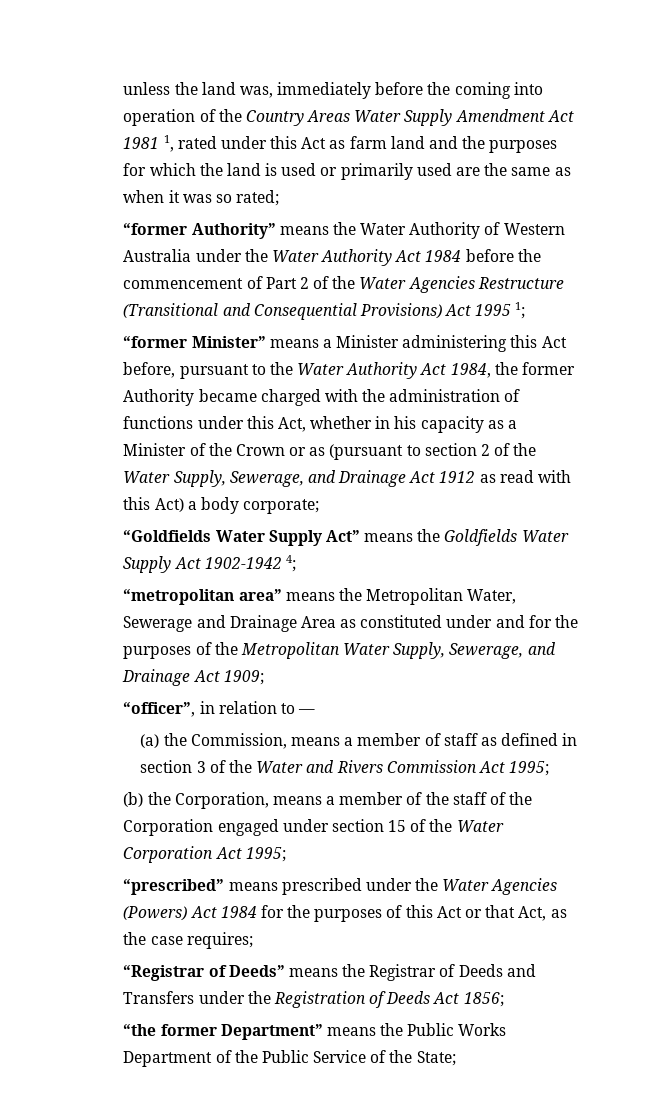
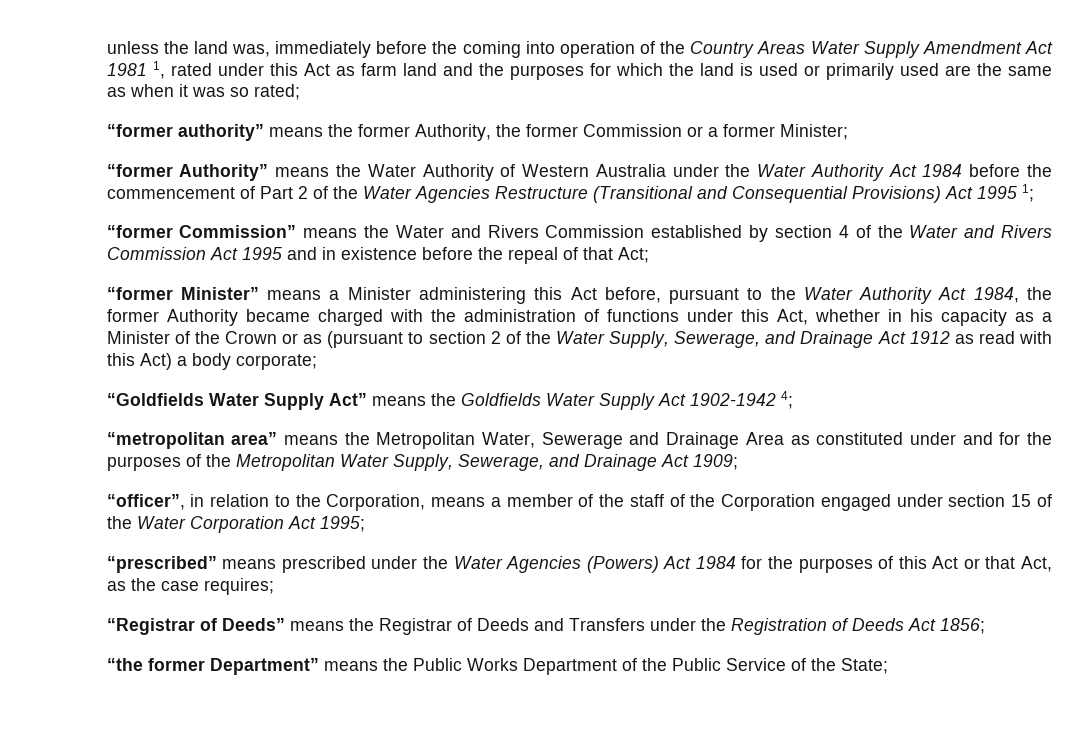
+ “former authority” means the former Authority, the former Commission or a former Minister;
+ “former Commission” means the Water and Rivers Commission established by section 4 of the Water and Rivers Commission Act 1995 and in existence before the repeal of that Act;
- “officer”, in relation to —
- (a) the Commission, means a member of staff as defined in section 3 of the Water and Rivers Commission Act 1995;
- (b) the Corporation, means a member of the staff of the Corporation engaged under section 15 of the Water Corporation Act 1995;
+ “officer”, in relation to the Corporation, means a member of the staff of the Corporation engaged under section 15 of the Water Corporation Act 1995;

